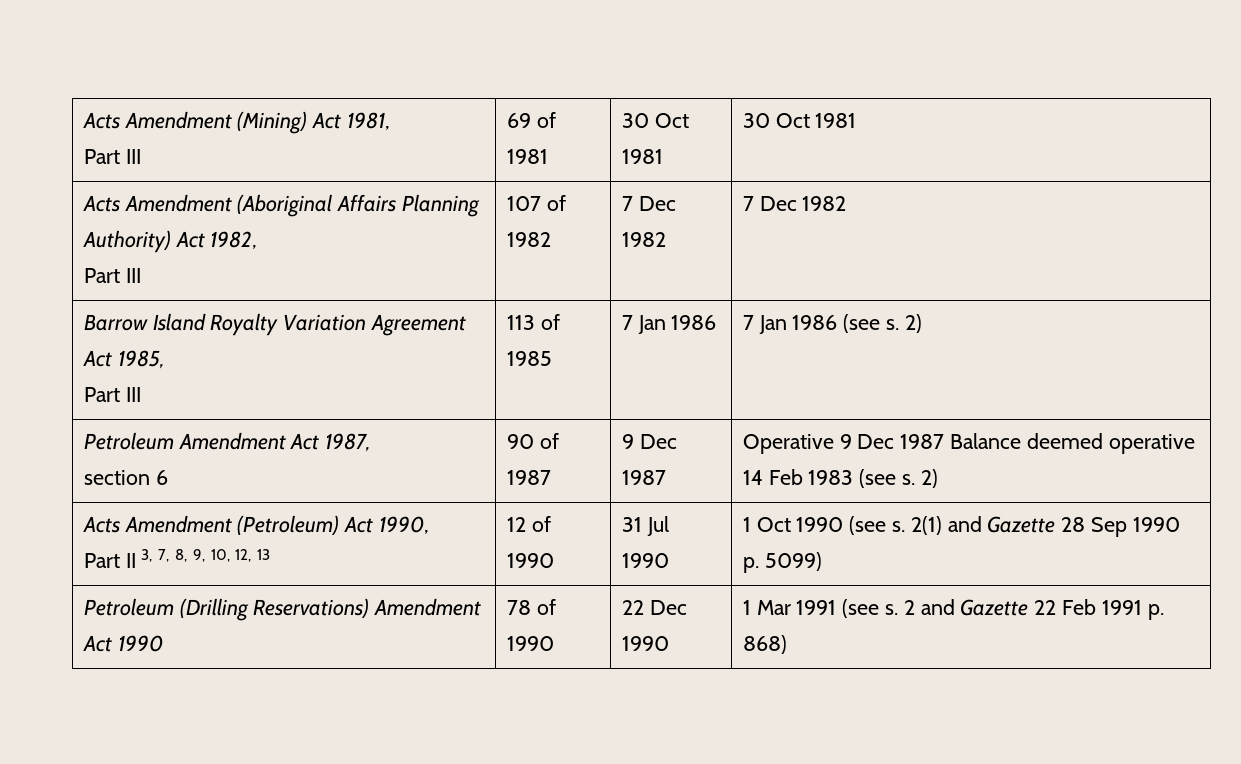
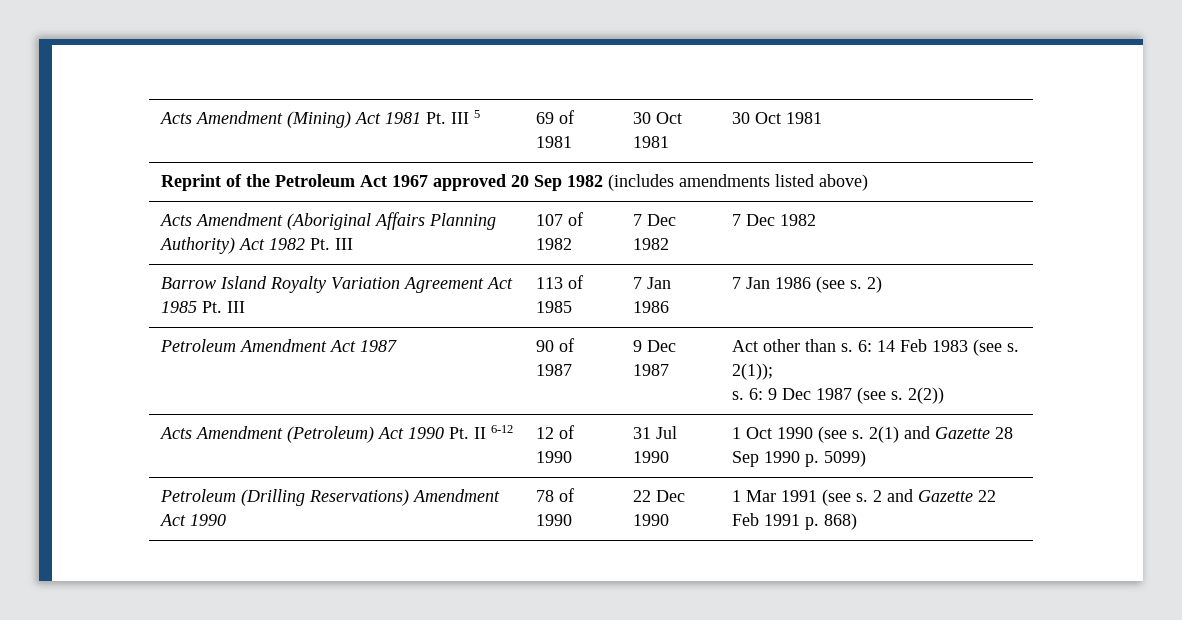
- Acts Amendment (Mining) Act 1981,
- Part III | 69 of 1981 | 30 Oct 1981 | 30 Oct 1981
+ Acts Amendment (Mining) Act 1981 Pt. III 5 | 69 of 1981 | 30 Oct 1981 | 30 Oct 1981
+ Reprint of the Petroleum Act 1967 approved 20 Sep 1982 (includes amendments listed above)
- Acts Amendment (Aboriginal Affairs Planning Authority) Act 1982,
- Part III | 107 of 1982 | 7 Dec 1982 | 7 Dec 1982
+ Acts Amendment (Aboriginal Affairs Planning Authority) Act 1982 Pt. III | 107 of 1982 | 7 Dec 1982 | 7 Dec 1982
- Barrow Island Royalty Variation Agreement Act 1985,
- Part III | 113 of 1985 | 7 Jan 1986 | 7 Jan 1986 (see s. 2)
+ Barrow Island Royalty Variation Agreement Act 1985 Pt. III | 113 of 1985 | 7 Jan 1986 | 7 Jan 1986 (see s. 2)
- Petroleum Amendment Act 1987,
- section 6 | 90 of 1987 | 9 Dec 1987 | Operative 9 Dec 1987 Balance deemed operative 14 Feb 1983 (see s. 2)
- Acts Amendment (Petroleum) Act 1990,
- Part II 3, 7, 8, 9, 10, 12, 13 | 12 of 1990 | 31 Jul 1990 | 1 Oct 1990 (see s. 2(1) and Gazette 28 Sep 1990 p. 5099)
+ Petroleum Amendment Act 1987 | 90 of 1987 | 9 Dec 1987 | Act other than s. 6: 14 Feb 1983 (see s. 2(1));
+ s. 6: 9 Dec 1987 (see s. 2(2))
+ Acts Amendment (Petroleum) Act 1990 Pt. II 6-12 | 12 of 1990 | 31 Jul 1990 | 1 Oct 1990 (see s. 2(1) and Gazette 28 Sep 1990 p. 5099)

